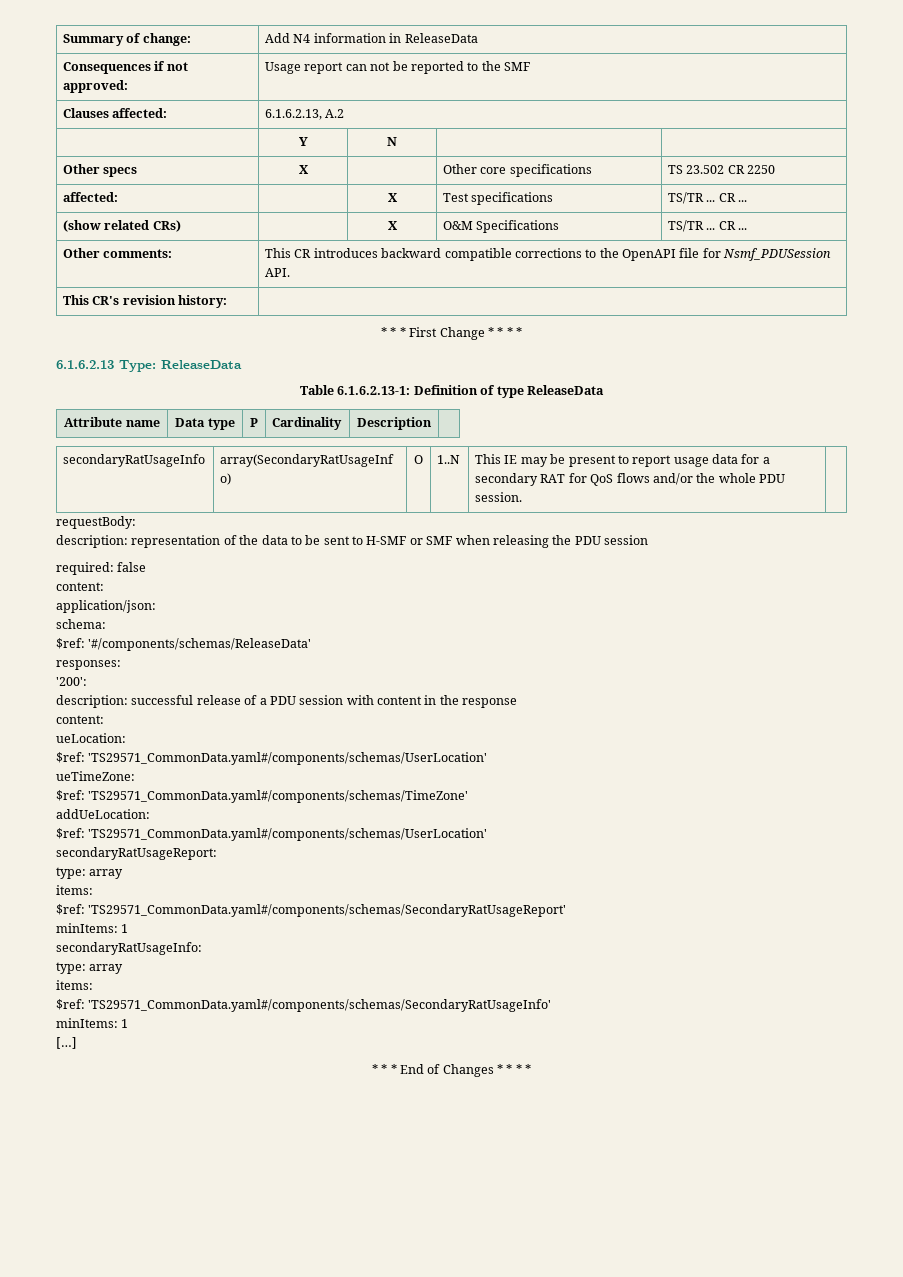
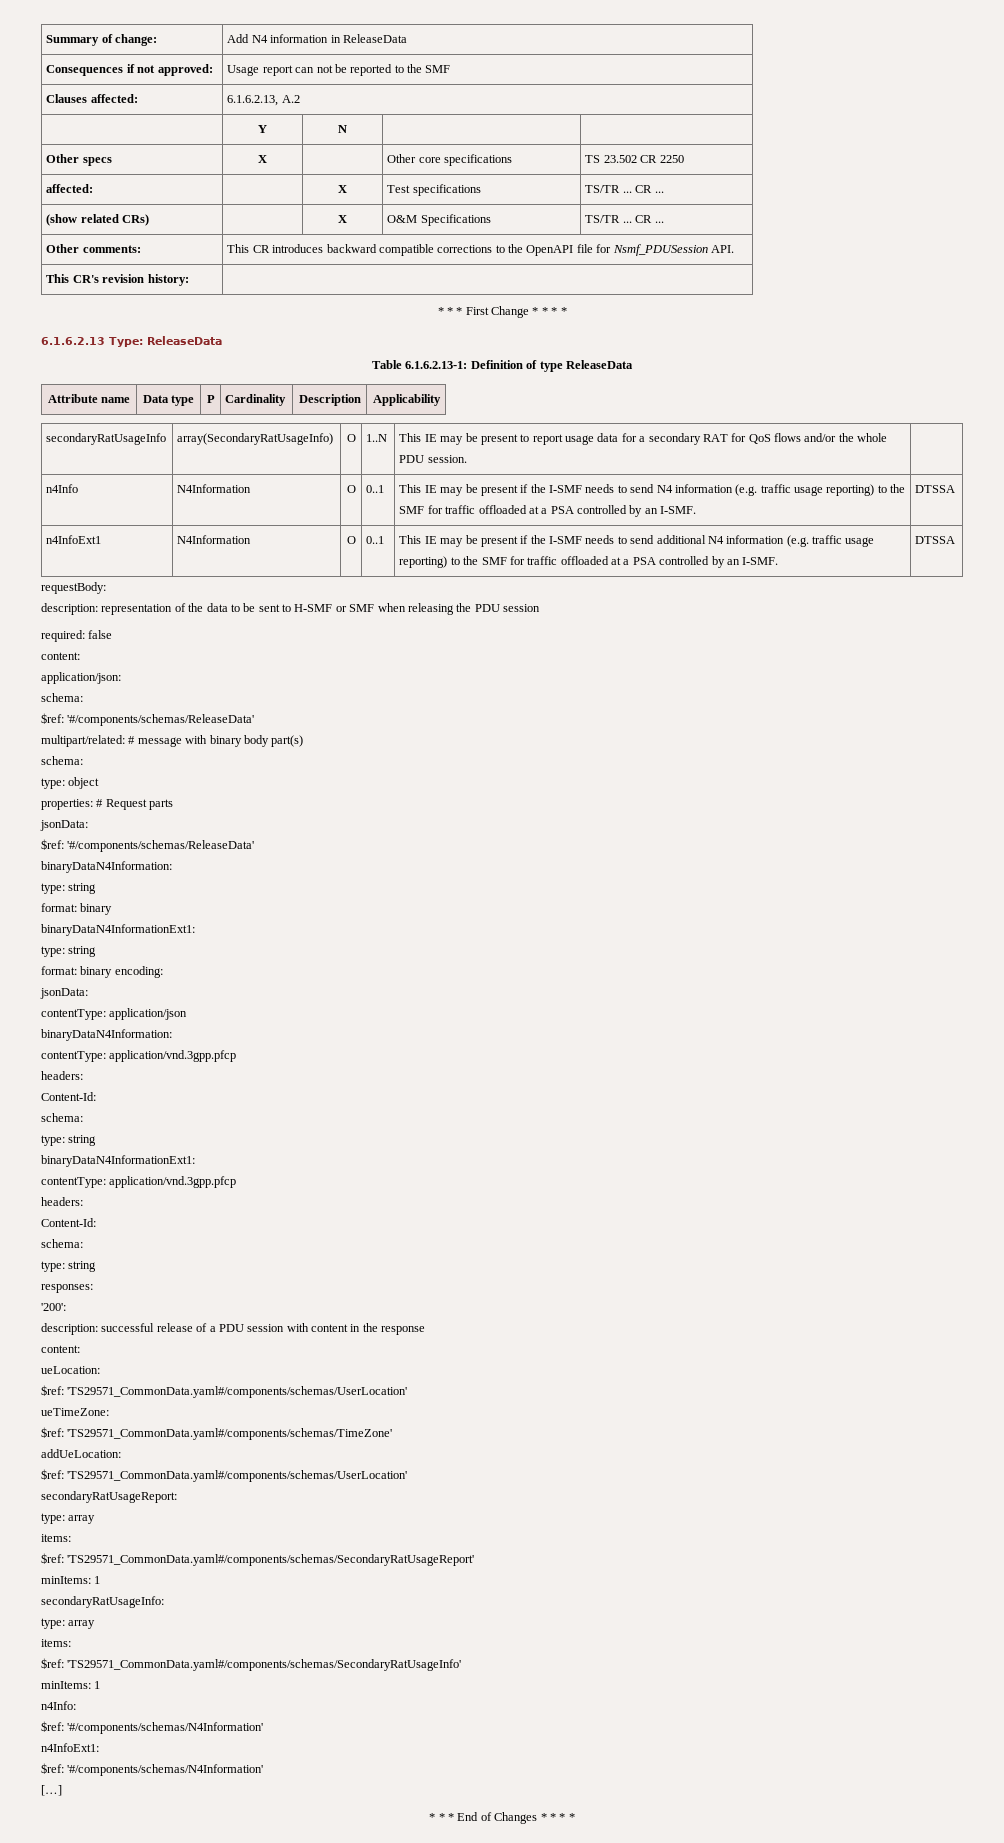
- Attribute name | Data type | P | Cardinality | Description |
+ Attribute name | Data type | P | Cardinality | Description | Applicability
+ n4Info | N4Information | O | 0..1 | This IE may be present if the I-SMF needs to send N4 information (e.g. traffic usage reporting) to the SMF for traffic offloaded at a PSA controlled by an I-SMF. | DTSSA
+ n4InfoExt1 | N4Information | O | 0..1 | This IE may be present if the I-SMF needs to send additional N4 information (e.g. traffic usage reporting) to the SMF for traffic offloaded at a PSA controlled by an I-SMF. | DTSSA
+ multipart/related: # message with binary body part(s)
+ schema:
+ type: object
+ properties: # Request parts
+ jsonData:
+ $ref: '#/components/schemas/ReleaseData'
+ binaryDataN4Information:
+ type: string
+ format: binary
+ binaryDataN4InformationExt1:
+ type: string
+ format: binary encoding:
+ jsonData:
+ contentType: application/json
+ binaryDataN4Information:
+ contentType: application/vnd.3gpp.pfcp
+ headers:
+ Content-Id:
+ schema:
+ type: string
+ binaryDataN4InformationExt1:
+ contentType: application/vnd.3gpp.pfcp
+ headers:
+ Content-Id:
+ schema:
+ type: string
+ n4Info:
+ $ref: '#/components/schemas/N4Information'
+ n4InfoExt1:
+ $ref: '#/components/schemas/N4Information'

